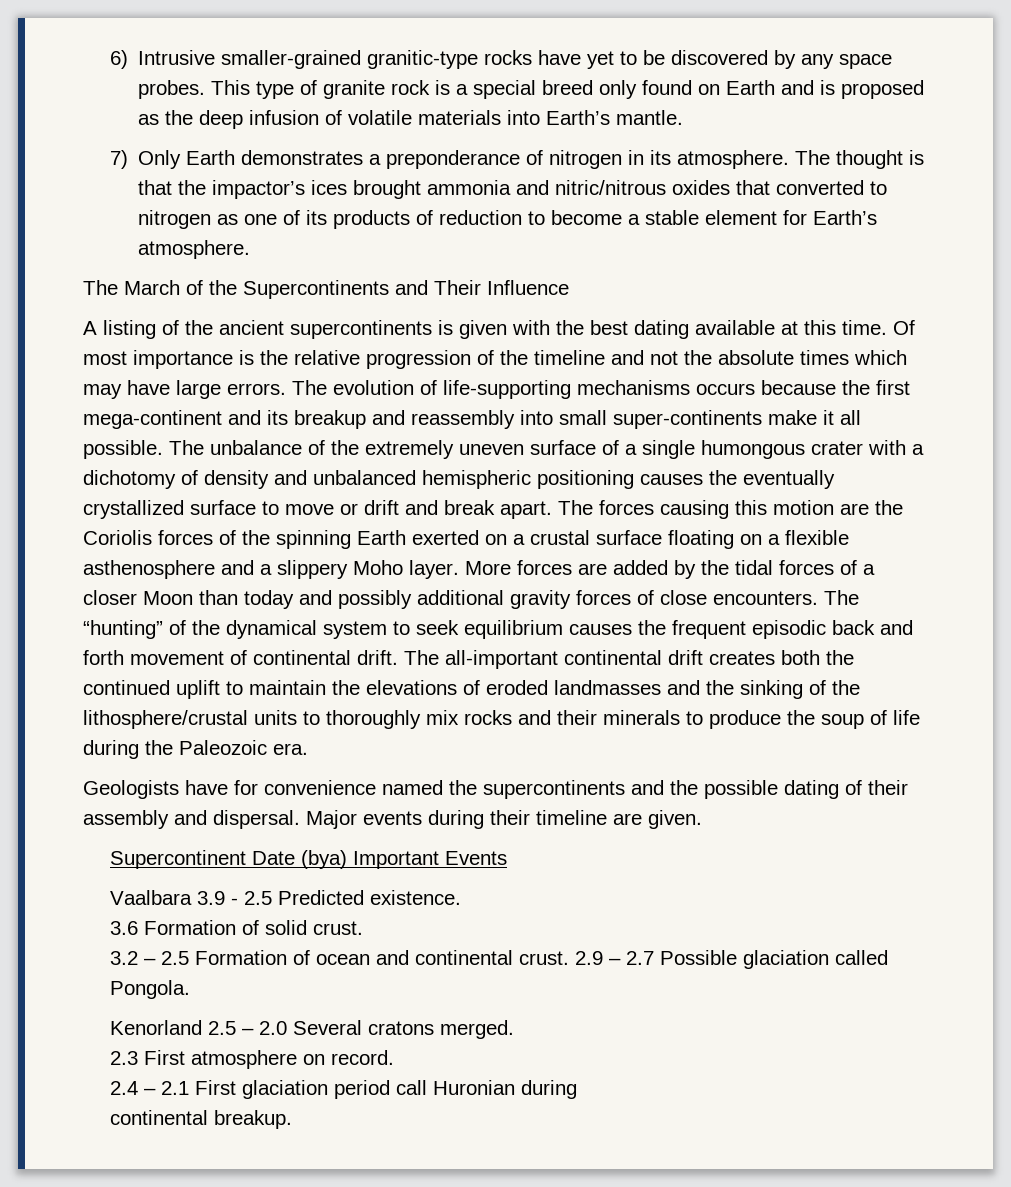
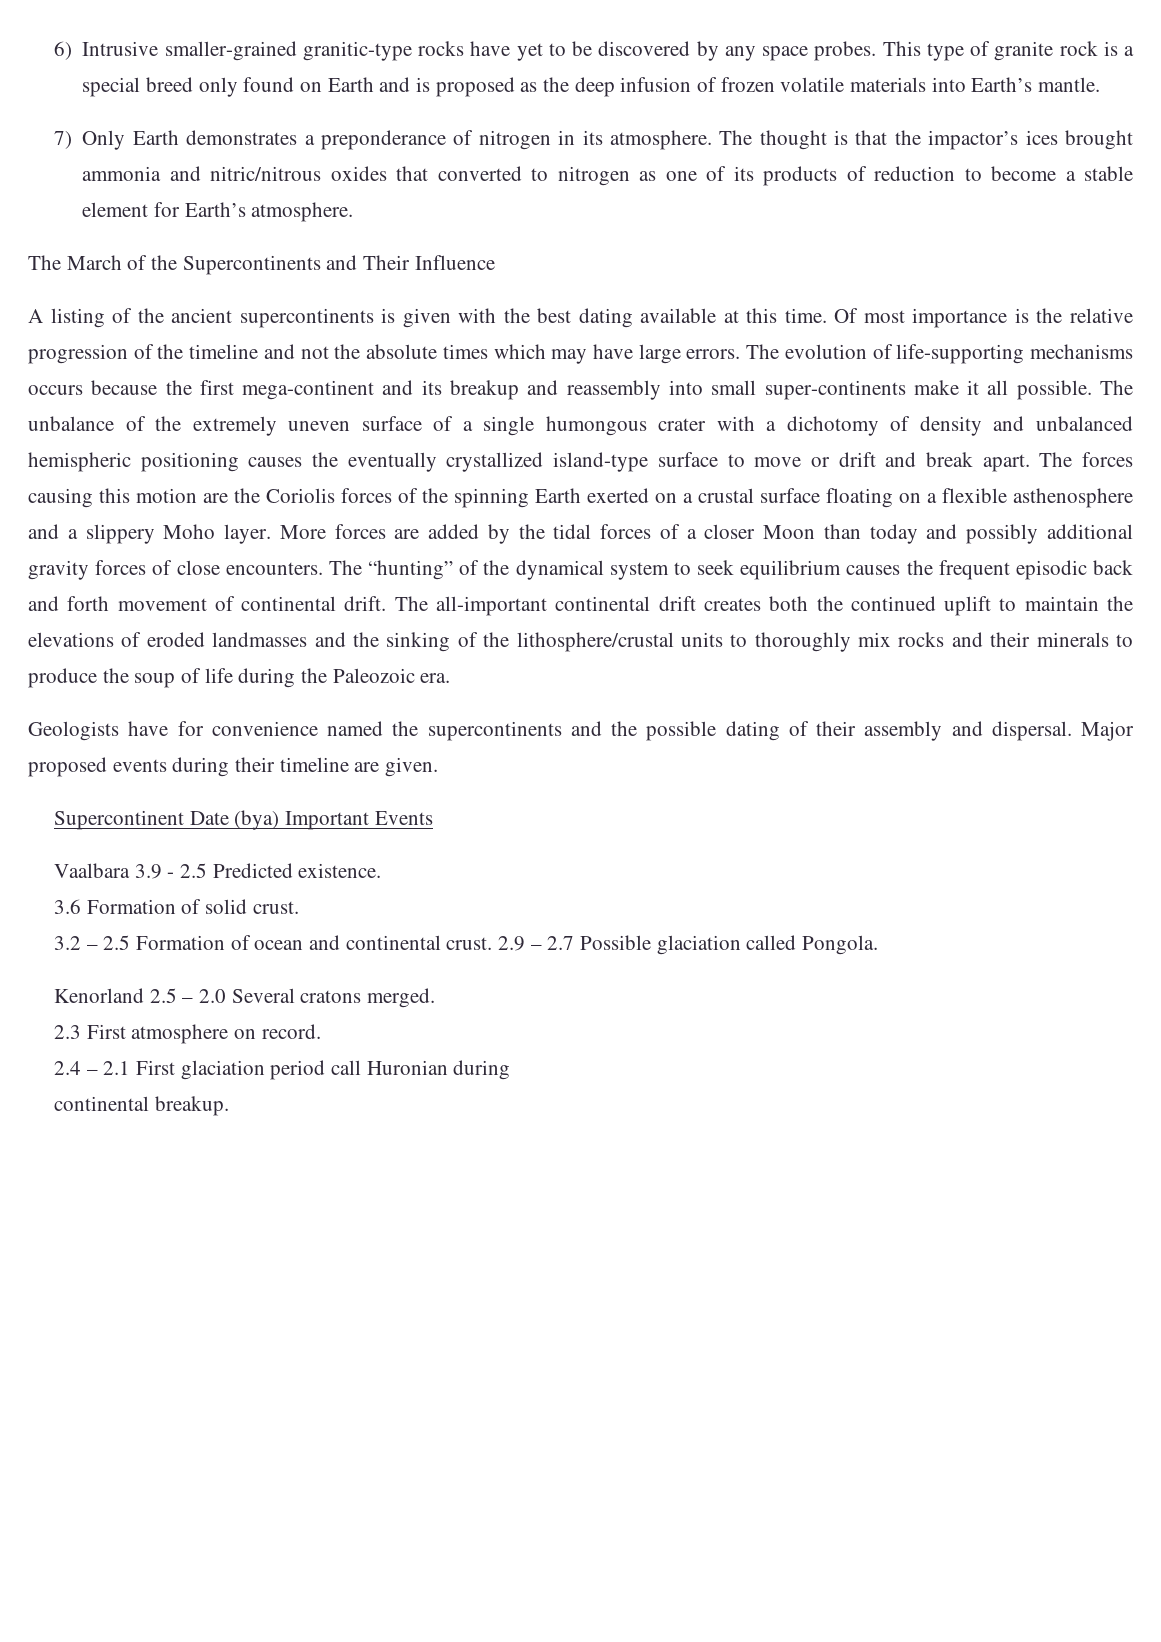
- This type of granite rock is a special breed only found on Earth and is proposed as the deep infusion of volatile materials into Earth’s mantle.
+ This type of granite rock is a special breed only found on Earth and is proposed as the deep infusion of frozen volatile materials into Earth’s mantle.
- The unbalance of the extremely uneven surface of a single humongous crater with a dichotomy of density and unbalanced hemispheric positioning causes the eventually crystallized surface to move or drift and break apart.
+ The unbalance of the extremely uneven surface of a single humongous crater with a dichotomy of density and unbalanced hemispheric positioning causes the eventually crystallized island-type surface to move or drift and break apart.
- Major events during their timeline are given.
+ Major proposed events during their timeline are given.

